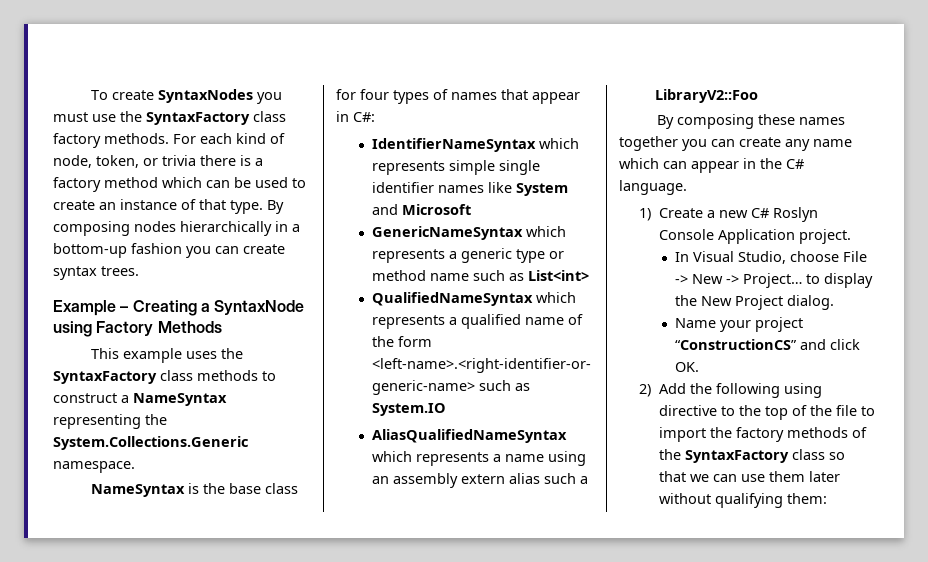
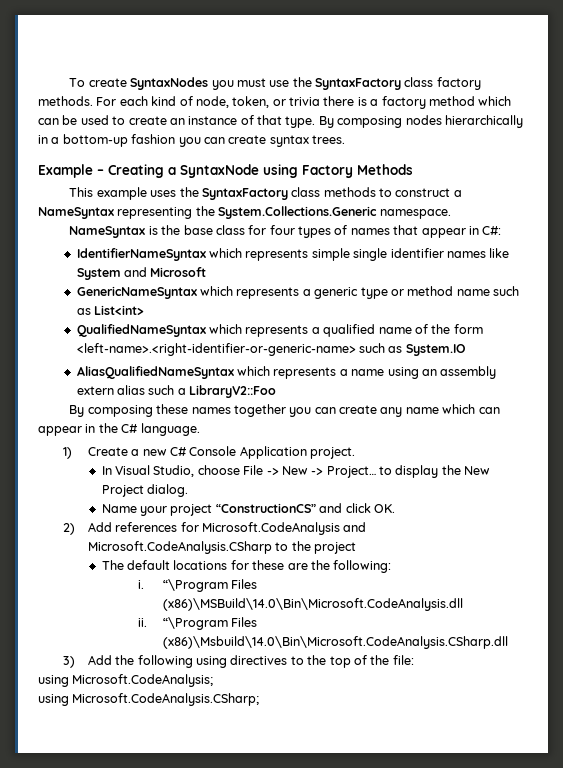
- 1) Create a new C# Roslyn Console Application project.
+ 1) Create a new C# Console Application project.
- 2) Add the following using directive to the top of the file to import the factory methods of the SyntaxFactory class so that we can use them later without qualifying them:
+ 2) Add references for Microsoft.CodeAnalysis and Microsoft.CodeAnalysis.CSharp to the project
+ The default locations for these are the following:
+ i. “\Program Files (x86)\MSBuild\14.0\Bin\Microsoft.CodeAnalysis.dll
+ ii. “\Program Files (x86)\Msbuild\14.0\Bin\Microsoft.CodeAnalysis.CSharp.dll
+ 3) Add the following using directives to the top of the file:
+ using Microsoft.CodeAnalysis;
+ using Microsoft.CodeAnalysis.CSharp;

